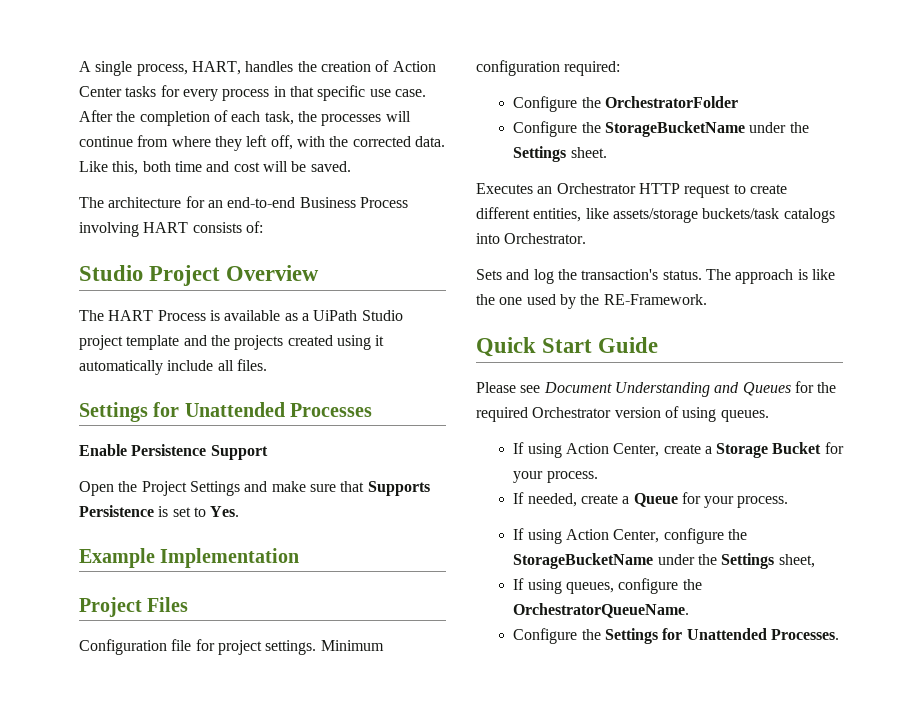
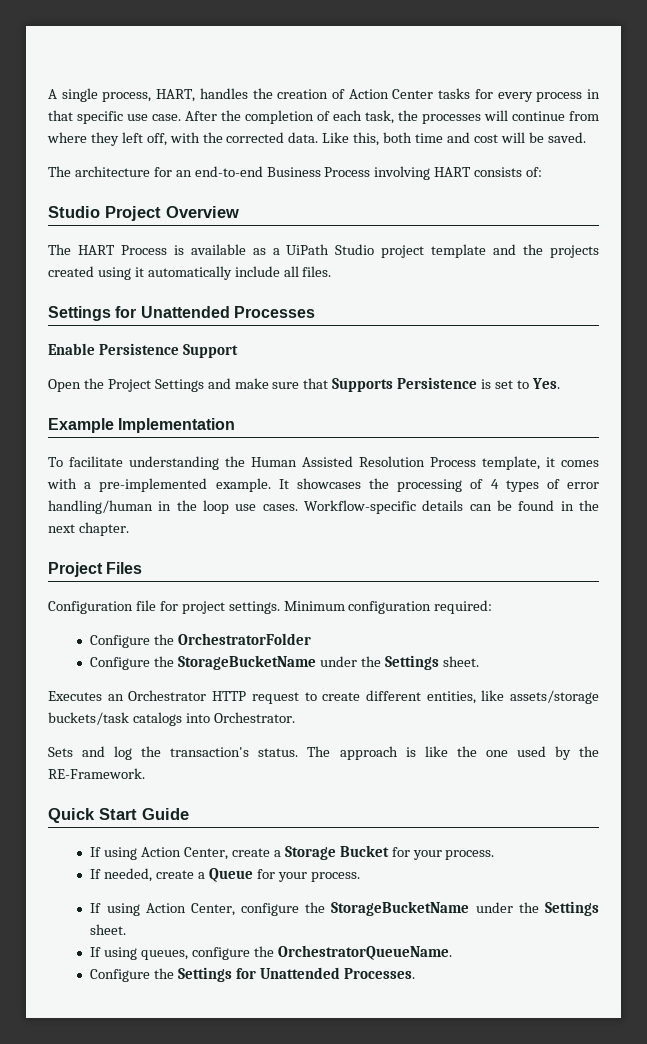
+ To facilitate understanding the Human Assisted Resolution Process template, it comes with a pre-implemented example. It showcases the processing of 4 types of error handling/human in the loop use cases. Workflow-specific details can be found in the next chapter.
- Please see Document Understanding and Queues for the required Orchestrator version of using queues.
- If using Action Center, configure the StorageBucketName under the Settings sheet,
+ If using Action Center, configure the StorageBucketName under the Settings sheet.

